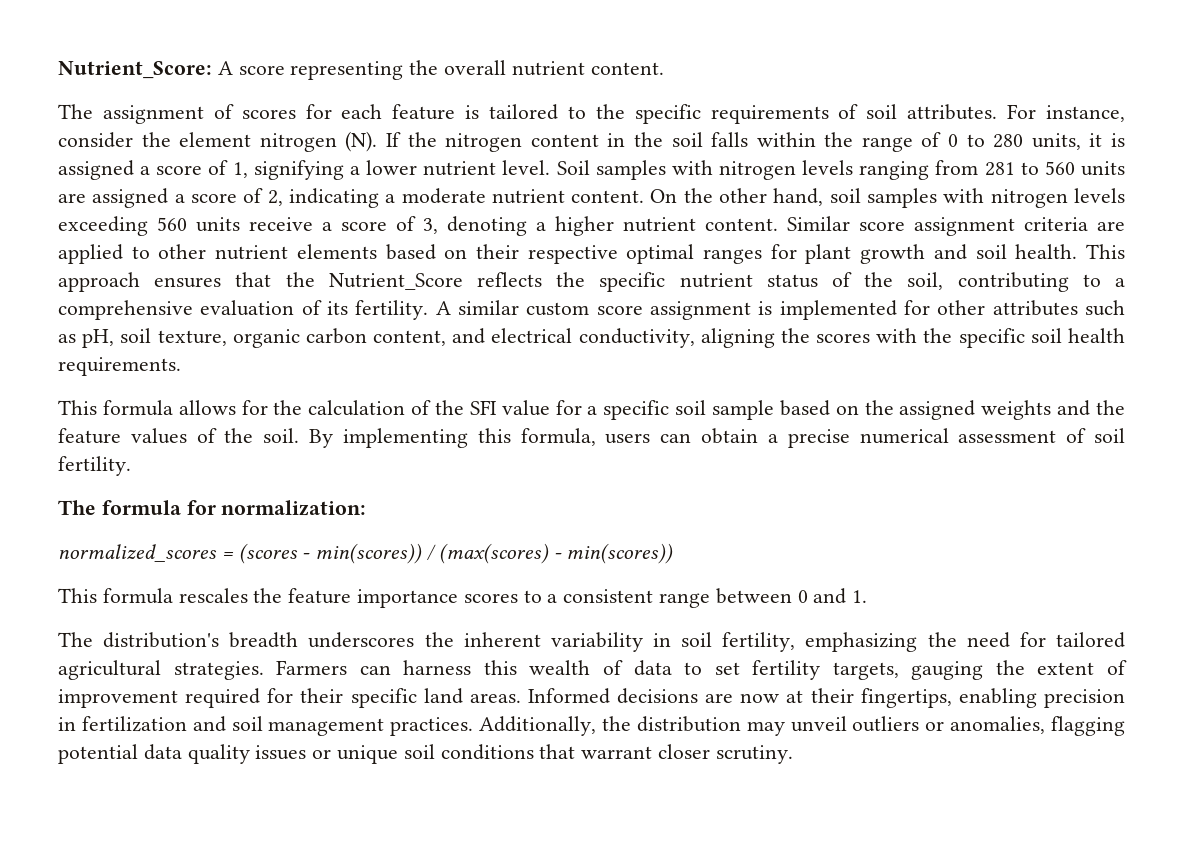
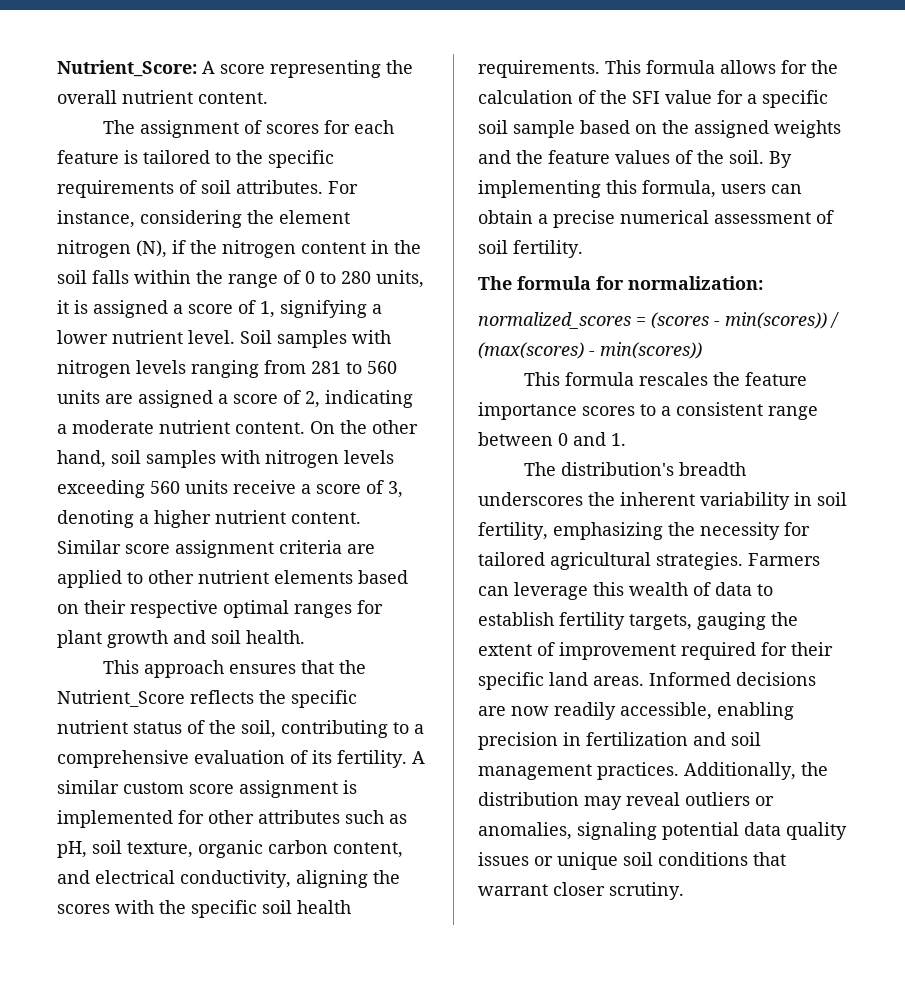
- For instance, consider the element nitrogen (N). If the nitrogen content in the soil falls within the range of 0 to 280 units, it is assigned a score of 1, signifying a lower nutrient level.
+ For instance, considering the element nitrogen (N), if the nitrogen content in the soil falls within the range of 0 to 280 units, it is assigned a score of 1, signifying a lower nutrient level.
- Similar score assignment criteria are applied to other nutrient elements based on their respective optimal ranges for plant growth and soil health. This approach ensures that the Nutrient_Score reflects the specific nutrient status of the soil, contributing to a comprehensive evaluation of its fertility.
+ Similar score assignment criteria are applied to other nutrient elements based on their respective optimal ranges for plant growth and soil health.
+ This approach ensures that the Nutrient_Score reflects the specific nutrient status of the soil, contributing to a comprehensive evaluation of its fertility.
- A similar custom score assignment is implemented for other attributes such as pH, soil texture, organic carbon content, and electrical conductivity, aligning the scores with the specific soil health requirements.
- This formula allows for the calculation of the SFI value for a specific soil sample based on the assigned weights and the feature values of the soil.
+ A similar custom score assignment is implemented for other attributes such as pH, soil texture, organic carbon content, and electrical conductivity, aligning the scores with the specific soil health requirements. This formula allows for the calculation of the SFI value for a specific soil sample based on the assigned weights and the feature values of the soil.
- The distribution's breadth underscores the inherent variability in soil fertility, emphasizing the need for tailored agricultural strategies.
+ The distribution's breadth underscores the inherent variability in soil fertility, emphasizing the necessity for tailored agricultural strategies.
- Farmers can harness this wealth of data to set fertility targets, gauging the extent of improvement required for their specific land areas.
+ Farmers can leverage this wealth of data to establish fertility targets, gauging the extent of improvement required for their specific land areas.
- Informed decisions are now at their fingertips, enabling precision in fertilization and soil management practices.
+ Informed decisions are now readily accessible, enabling precision in fertilization and soil management practices.
- Additionally, the distribution may unveil outliers or anomalies, flagging potential data quality issues or unique soil conditions that warrant closer scrutiny.
+ Additionally, the distribution may reveal outliers or anomalies, signaling potential data quality issues or unique soil conditions that warrant closer scrutiny.

